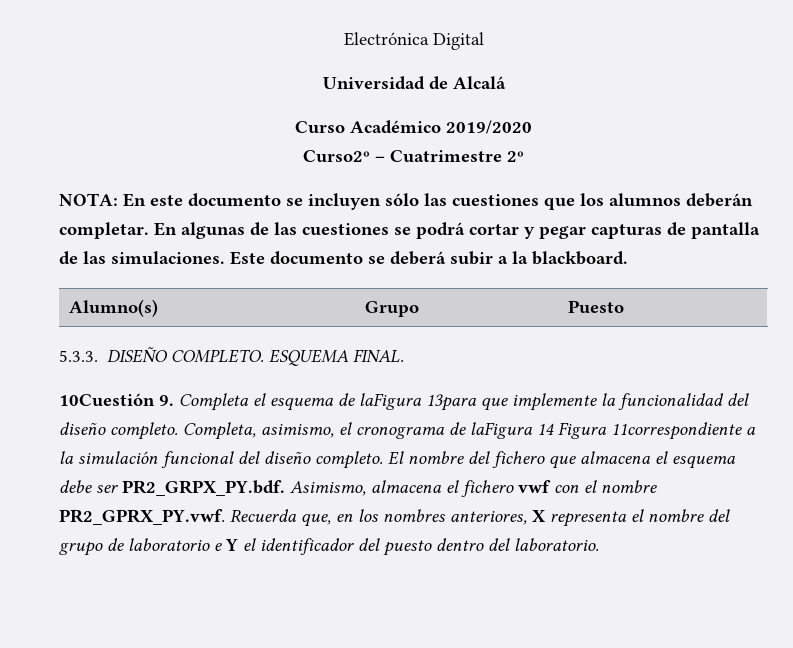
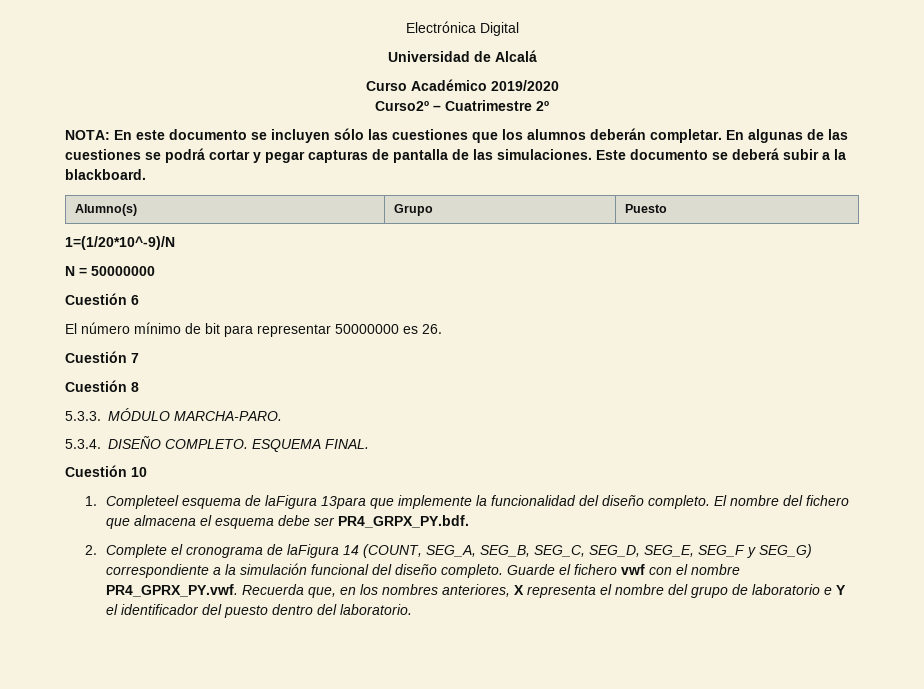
- 5.3.3. DISEÑO COMPLETO.
+ 1=(1/20*10^-9)/N
+ N = 50000000
+ Cuestión 6
+ El número mínimo de bit para representar 50000000 es 26.
+ Cuestión 7
+ Cuestión 8
+ 5.3.3. MÓDULO MARCHA-PARO.
+ 5.3.4. DISEÑO COMPLETO.
- 10Cuestión 9. Completa el esquema de laFigura 13para que implemente la funcionalidad del diseño completo.
+ Cuestión 10
+ 1. Completeel esquema de laFigura 13para que implemente la funcionalidad del diseño completo.
- Completa, asimismo, el cronograma de laFigura 14 Figura 11correspondiente a la simulación funcional del diseño completo.
- El nombre del fichero que almacena el esquema debe ser PR2_GRPX_PY.bdf. Asimismo, almacena el fichero vwf con el nombre PR2_GPRX_PY.vwf. Recuerda que, en los nombres anteriores, X representa el nombre del grupo de laboratorio e Y el identificador del puesto dentro del laboratorio.
+ El nombre del fichero que almacena el esquema debe ser PR4_GRPX_PY.bdf.
+ 2. Complete el cronograma de laFigura 14 (COUNT, SEG_A, SEG_B, SEG_C, SEG_D, SEG_E, SEG_F y SEG_G) correspondiente a la simulación funcional del diseño completo. Guarde el fichero vwf con el nombre PR4_GPRX_PY.vwf. Recuerda que, en los nombres anteriores, X representa el nombre del grupo de laboratorio e Y el identificador del puesto dentro del laboratorio.

